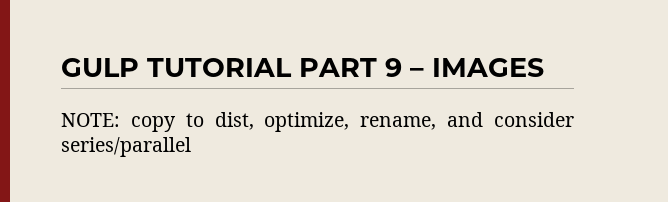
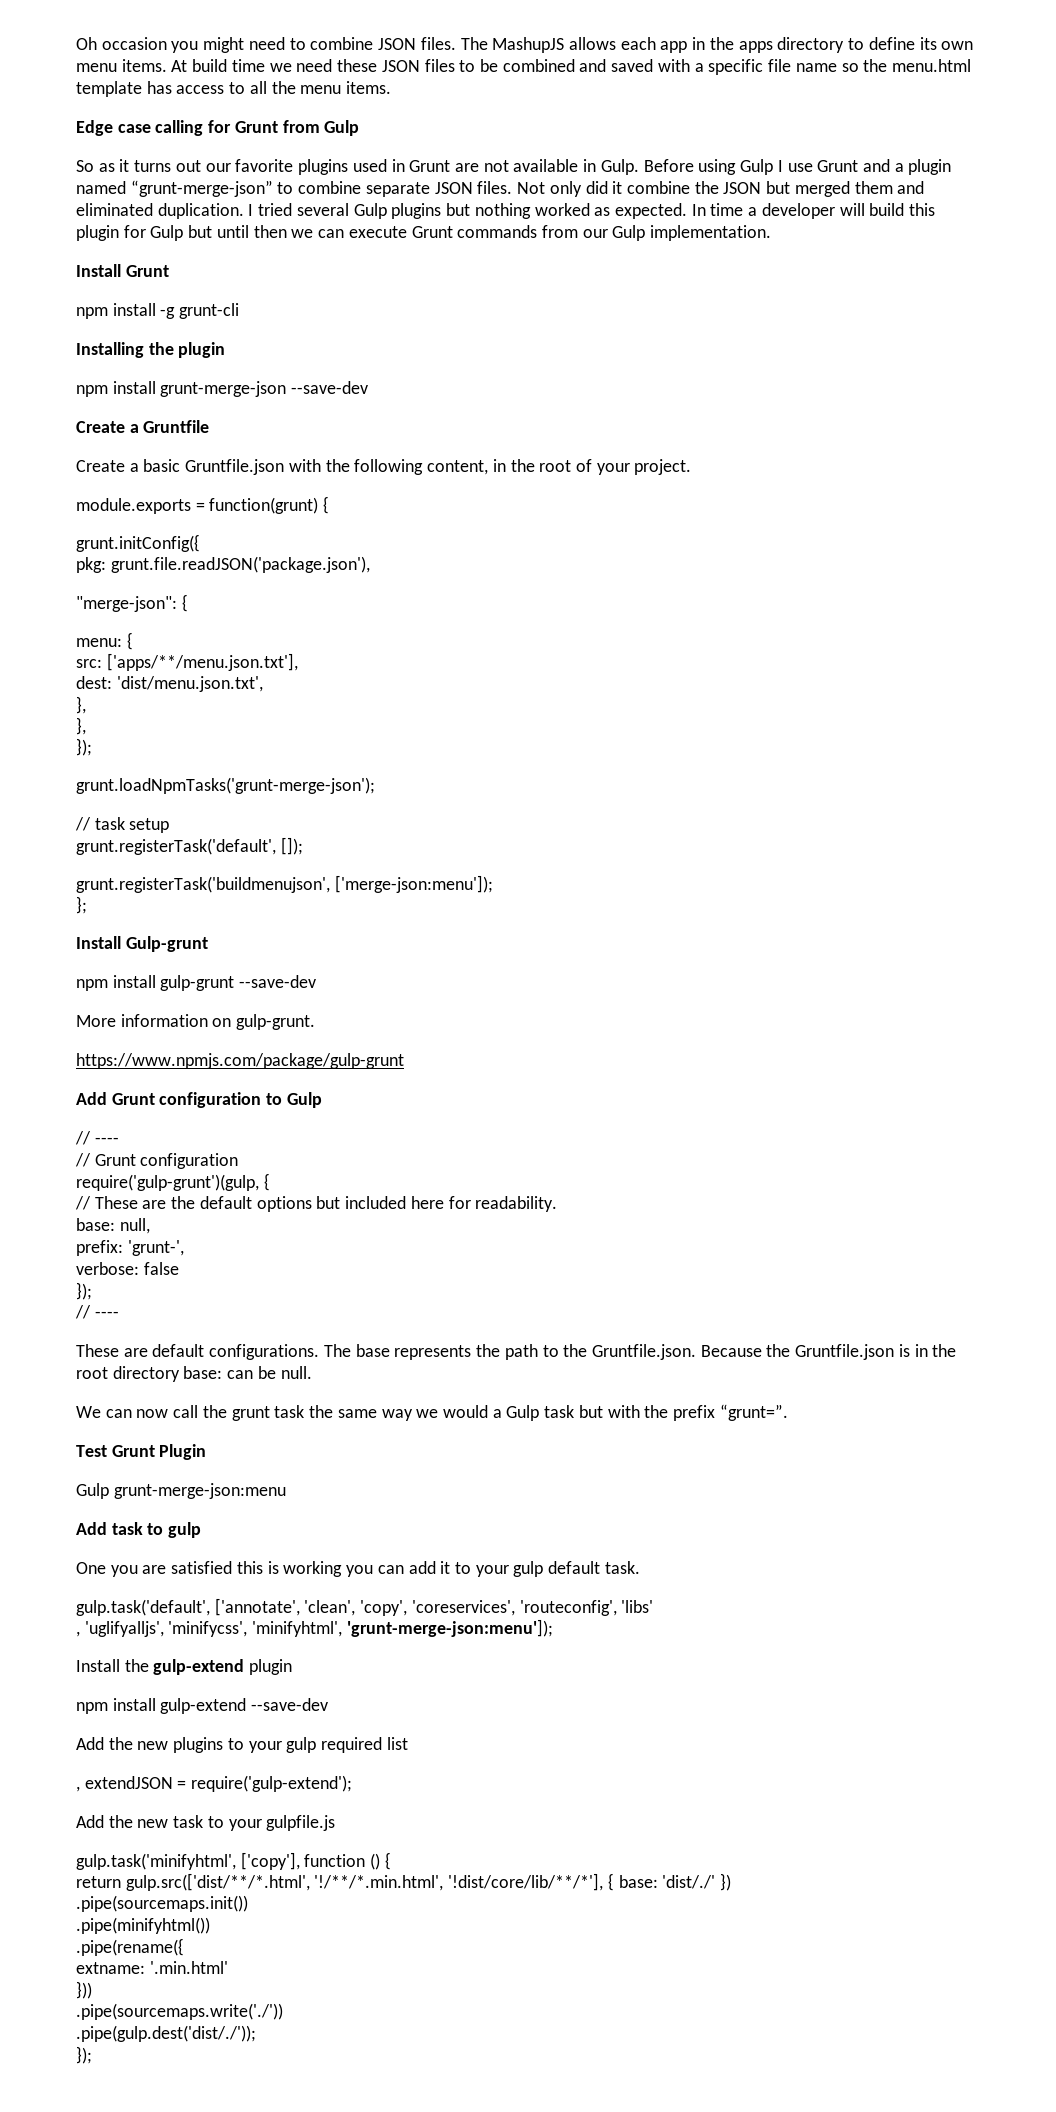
- GULP TUTORIAL PART 9 – IMAGES
- NOTE: copy to dist, optimize, rename, and consider series/parallel
+ Oh occasion you might need to combine JSON files. The MashupJS allows each app in the apps directory to define its own menu items. At build time we need these JSON files to be combined and saved with a specific file name so the menu.html template has access to all the menu items.
+ Edge case calling for Grunt from Gulp
+ So as it turns out our favorite plugins used in Grunt are not available in Gulp. Before using Gulp I use Grunt and a plugin named “grunt-merge-json” to combine separate JSON files. Not only did it combine the JSON but merged them and eliminated duplication. I tried several Gulp plugins but nothing worked as expected. In time a developer will build this plugin for Gulp but until then we can execute Grunt commands from our Gulp implementation.
+ Install Grunt
+ npm install -g grunt-cli
+ Installing the plugin
+ npm install grunt-merge-json --save-dev
+ Create a Gruntfile
+ Create a basic Gruntfile.json with the following content, in the root of your project.
+ module.exports = function(grunt) {
+ grunt.initConfig({
+ pkg: grunt.file.readJSON('package.json'),
+ "merge-json": {
+ menu: {
+ src: ['apps/**/menu.json.txt'],
+ dest: 'dist/menu.json.txt',
+ },
+ },
+ });
+ grunt.loadNpmTasks('grunt-merge-json');
+ // task setup
+ grunt.registerTask('default', []);
+ grunt.registerTask('buildmenujson', ['merge-json:menu']);
+ };
+ Install Gulp-grunt
+ npm install gulp-grunt --save-dev
+ More information on gulp-grunt.
+ https://www.npmjs.com/package/gulp-grunt
+ Add Grunt configuration to Gulp
+ // ----
+ // Grunt configuration
+ require('gulp-grunt')(gulp, {
+ // These are the default options but included here for readability.
+ base: null,
+ prefix: 'grunt-',
+ verbose: false
+ });
+ // ----
+ These are default configurations. The base represents the path to the Gruntfile.json. Because the Gruntfile.json is in the root directory base: can be null.
+ We can now call the grunt task the same way we would a Gulp task but with the prefix “grunt=”.
+ Test Grunt Plugin
+ Gulp grunt-merge-json:menu
+ Add task to gulp
+ One you are satisfied this is working you can add it to your gulp default task.
+ gulp.task('default', ['annotate', 'clean', 'copy', 'coreservices', 'routeconfig', 'libs'
+ , 'uglifyalljs', 'minifycss', 'minifyhtml', 'grunt-merge-json:menu']);
+ Install the gulp-extend plugin
+ npm install gulp-extend --save-dev
+ Add the new plugins to your gulp required list
+ , extendJSON = require('gulp-extend');
+ Add the new task to your gulpfile.js
+ gulp.task('minifyhtml', ['copy'], function () {
+ return gulp.src(['dist/**/*.html', '!/**/*.min.html', '!dist/core/lib/**/*'], { base: 'dist/./' })
+ .pipe(sourcemaps.init())
+ .pipe(minifyhtml())
+ .pipe(rename({
+ extname: '.min.html'
+ }))
+ .pipe(sourcemaps.write('./'))
+ .pipe(gulp.dest('dist/./'));
+ });

